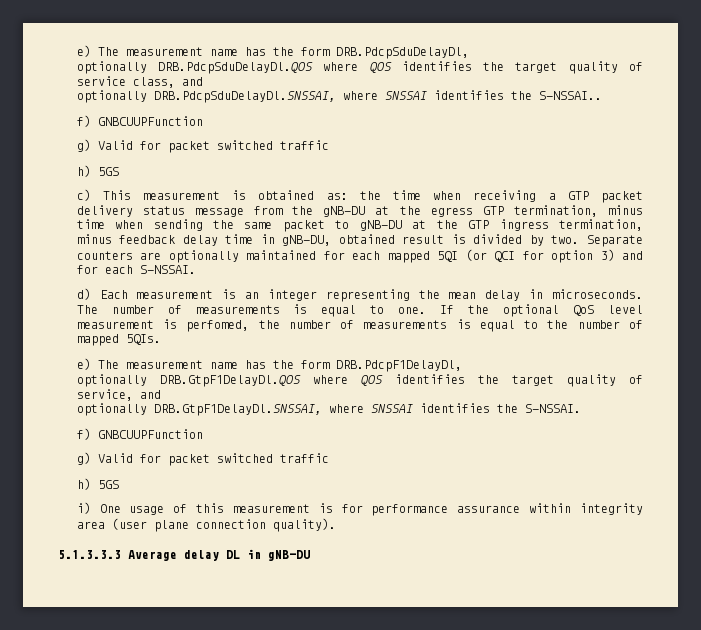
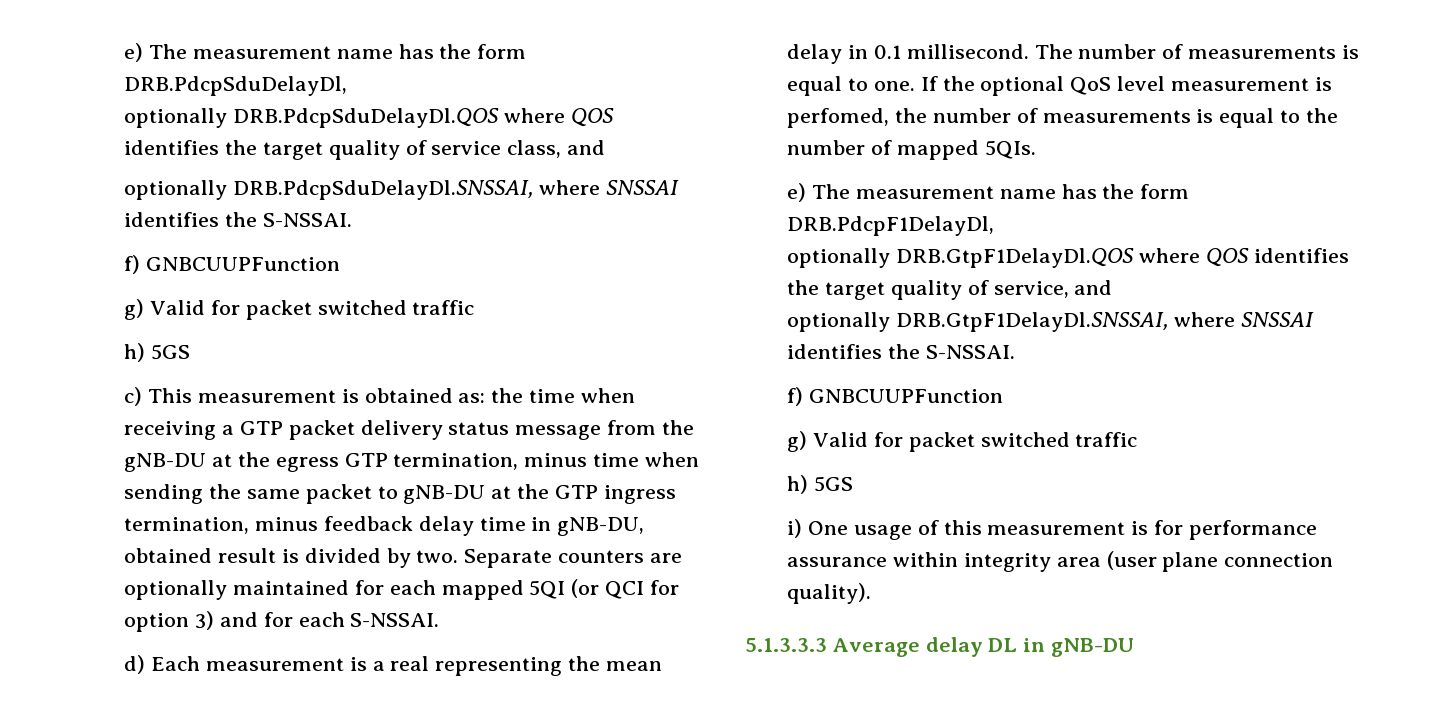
- optionally DRB.PdcpSduDelayDl.SNSSAI, where SNSSAI identifies the S-NSSAI..
+ optionally DRB.PdcpSduDelayDl.SNSSAI, where SNSSAI identifies the S-NSSAI.
- d) Each measurement is an integer representing the mean delay in microseconds.
+ d) Each measurement is a real representing the mean delay in 0.1 millisecond.

